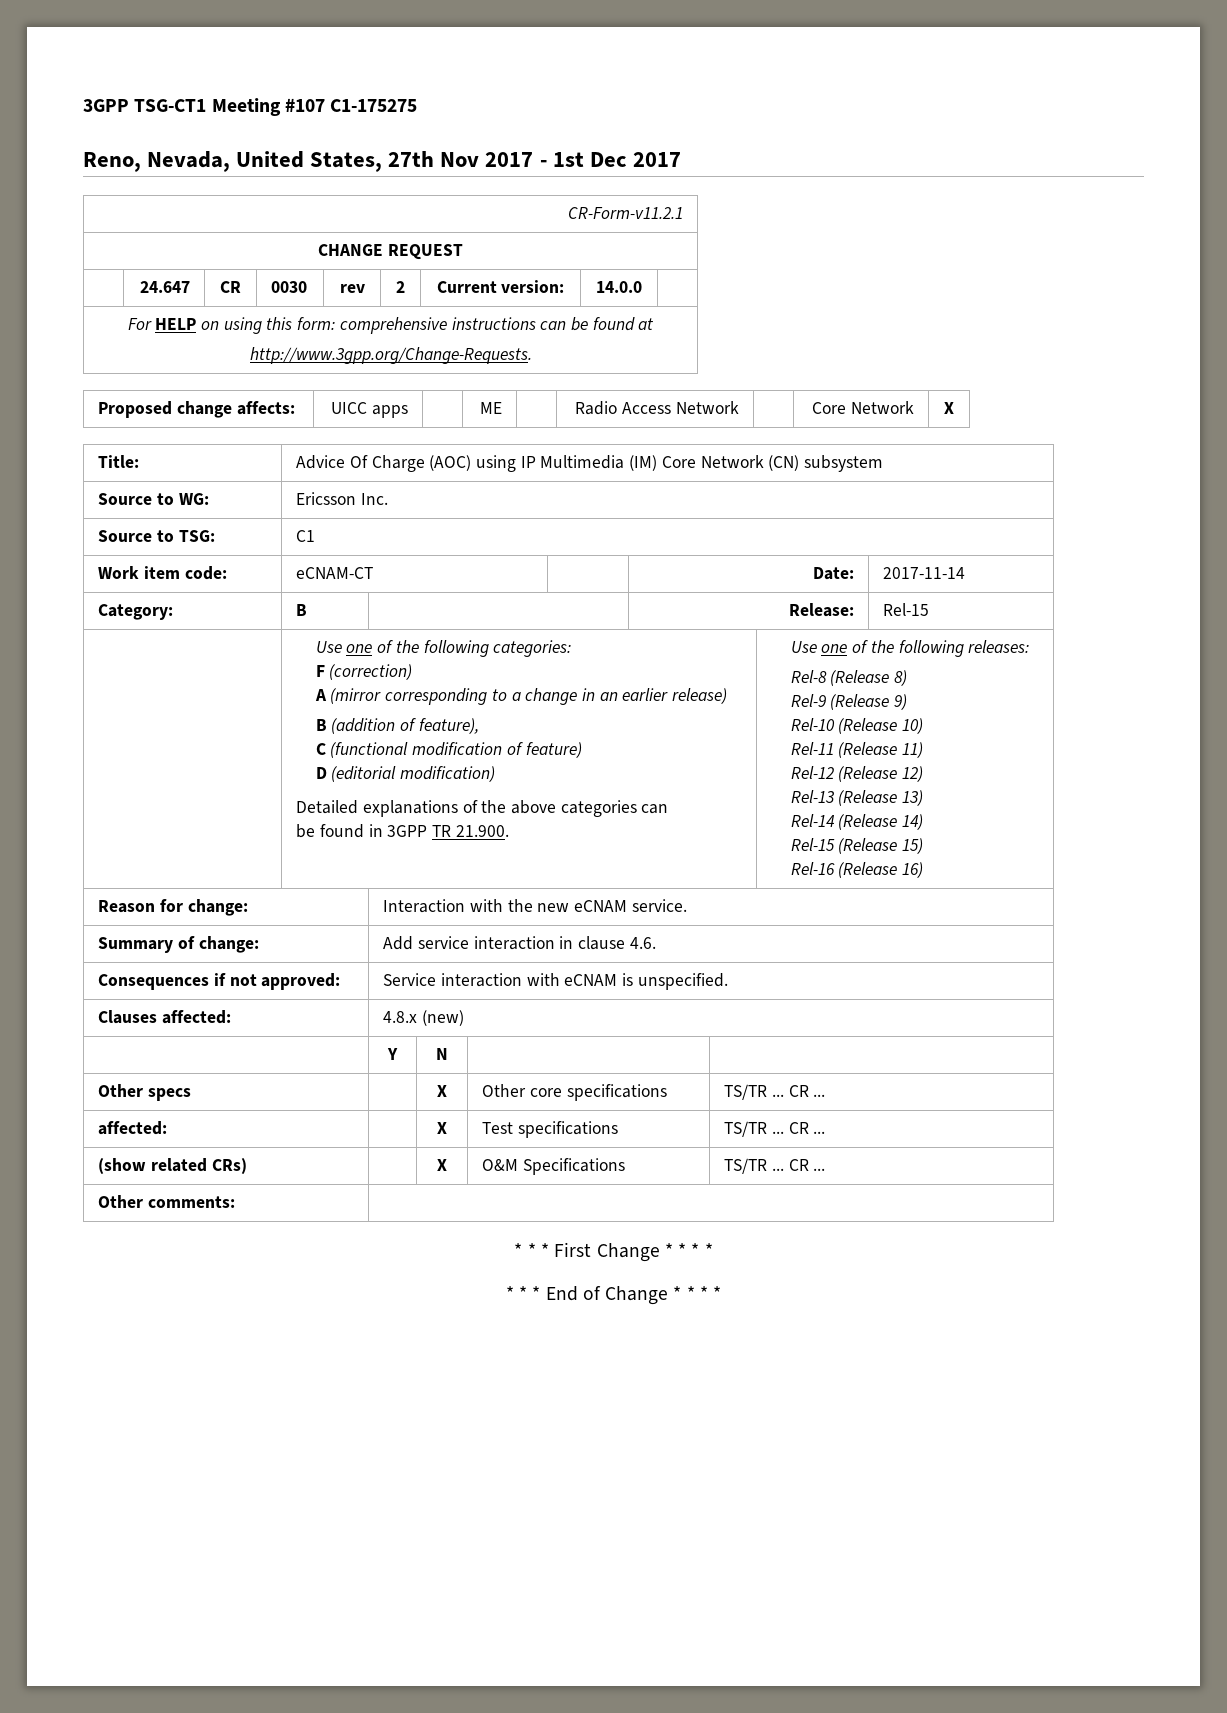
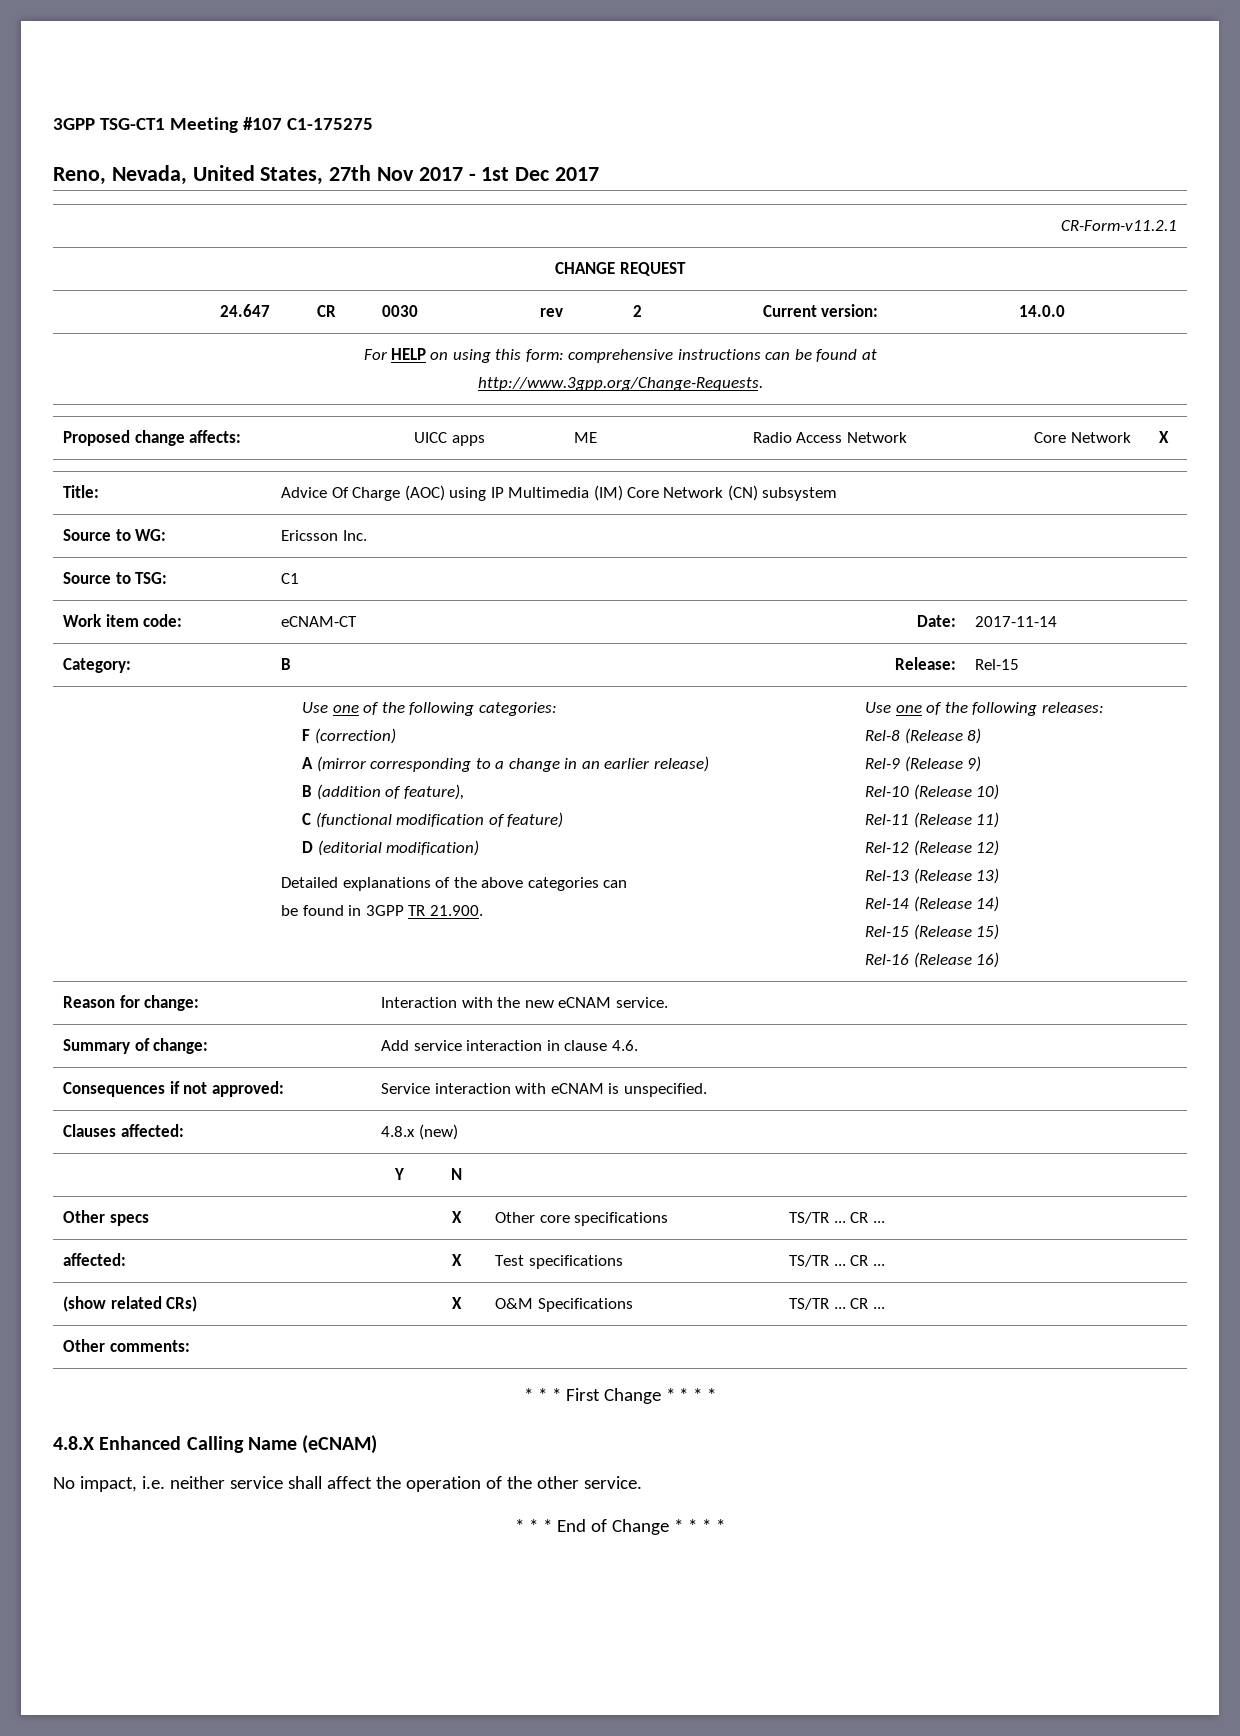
+ 4.8.X Enhanced Calling Name (eCNAM)
+ No impact, i.e. neither service shall affect the operation of the other service.

